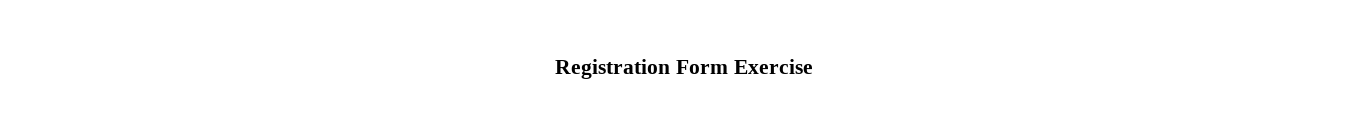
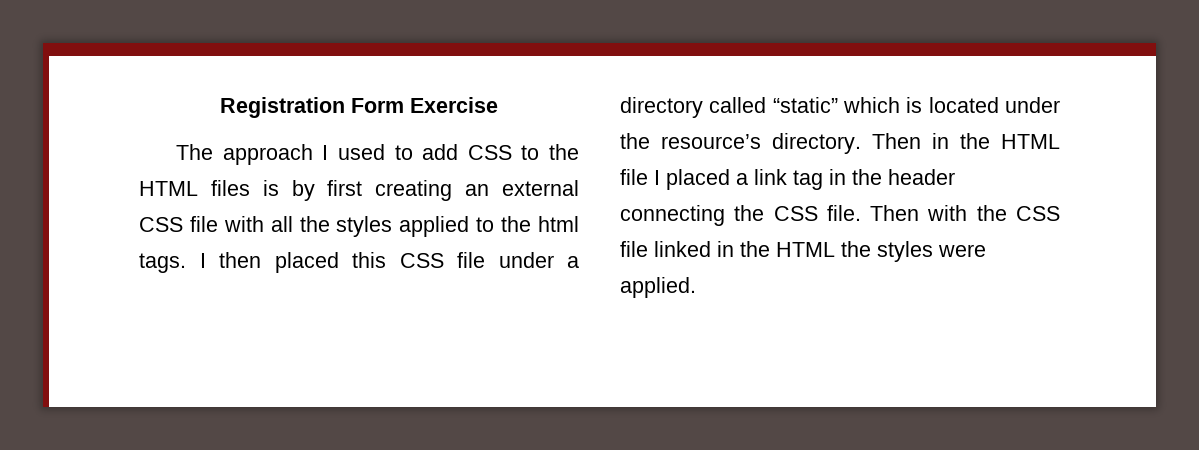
+ The approach I used to add CSS to the HTML files is by first creating an external CSS file with all the styles applied to the html tags. I then placed this CSS file under a directory called “static” which is located under the resource’s directory. Then in the HTML file I placed a link tag in the header connecting the CSS file. Then with the CSS file linked in the HTML the styles were applied.

